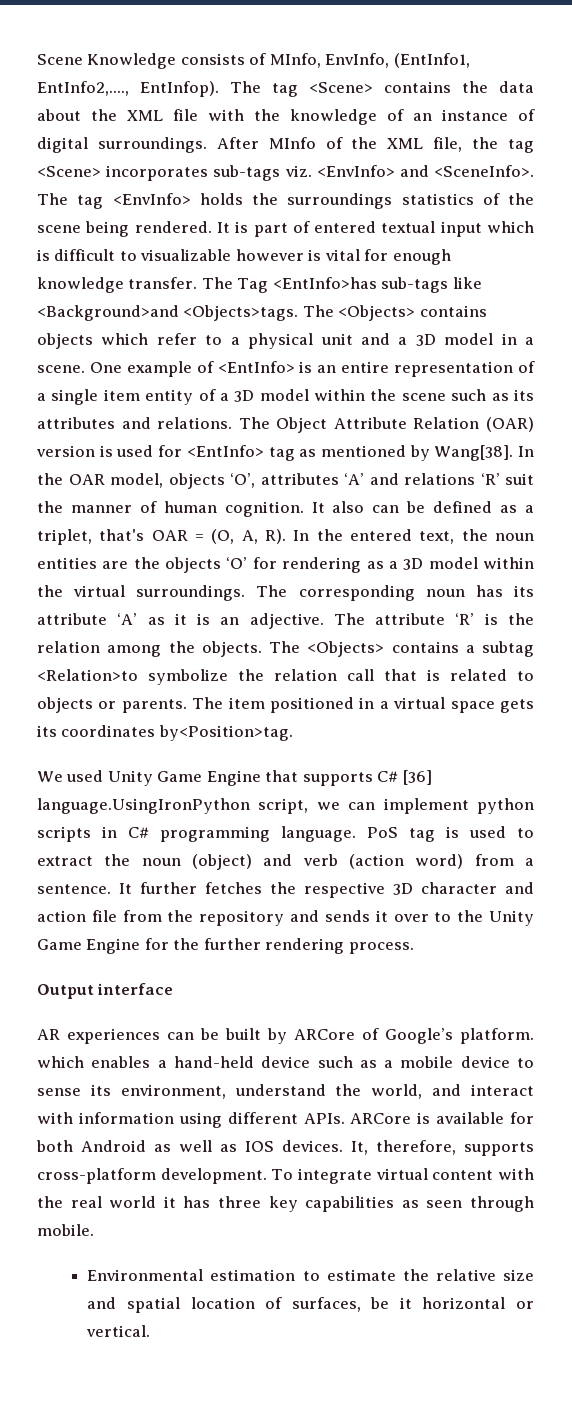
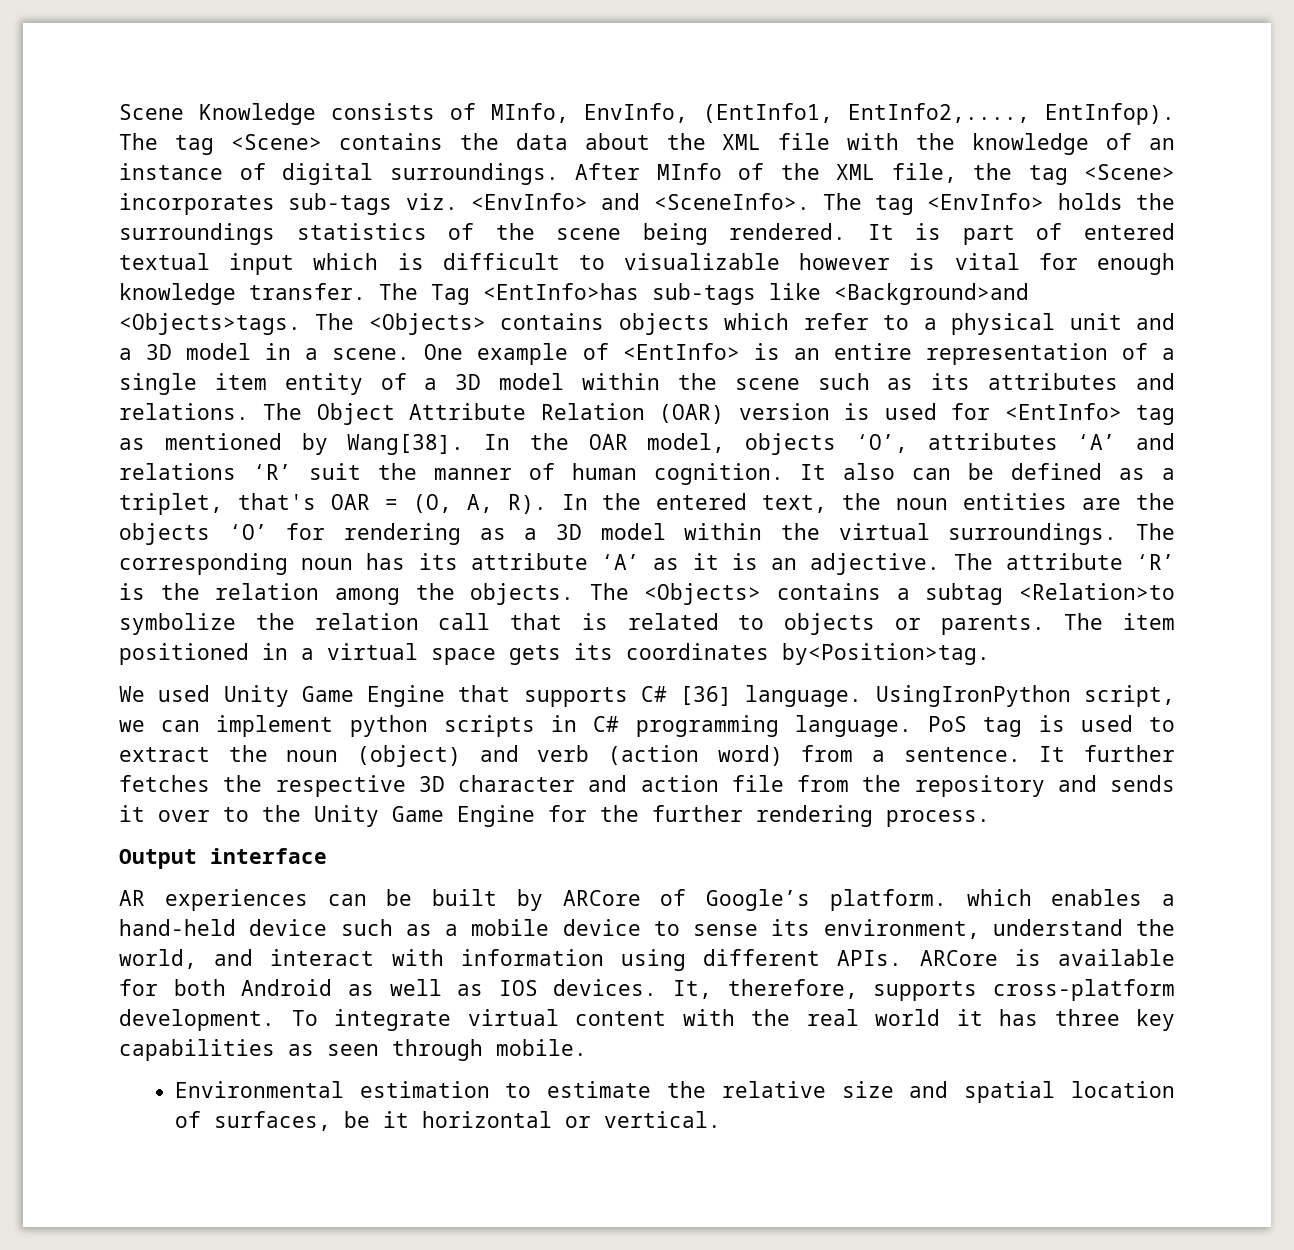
- We used Unity Game Engine that supports C# [36] language.UsingIronPython script, we can implement python scripts in C# programming language.
+ We used Unity Game Engine that supports C# [36] language. UsingIronPython script, we can implement python scripts in C# programming language.

